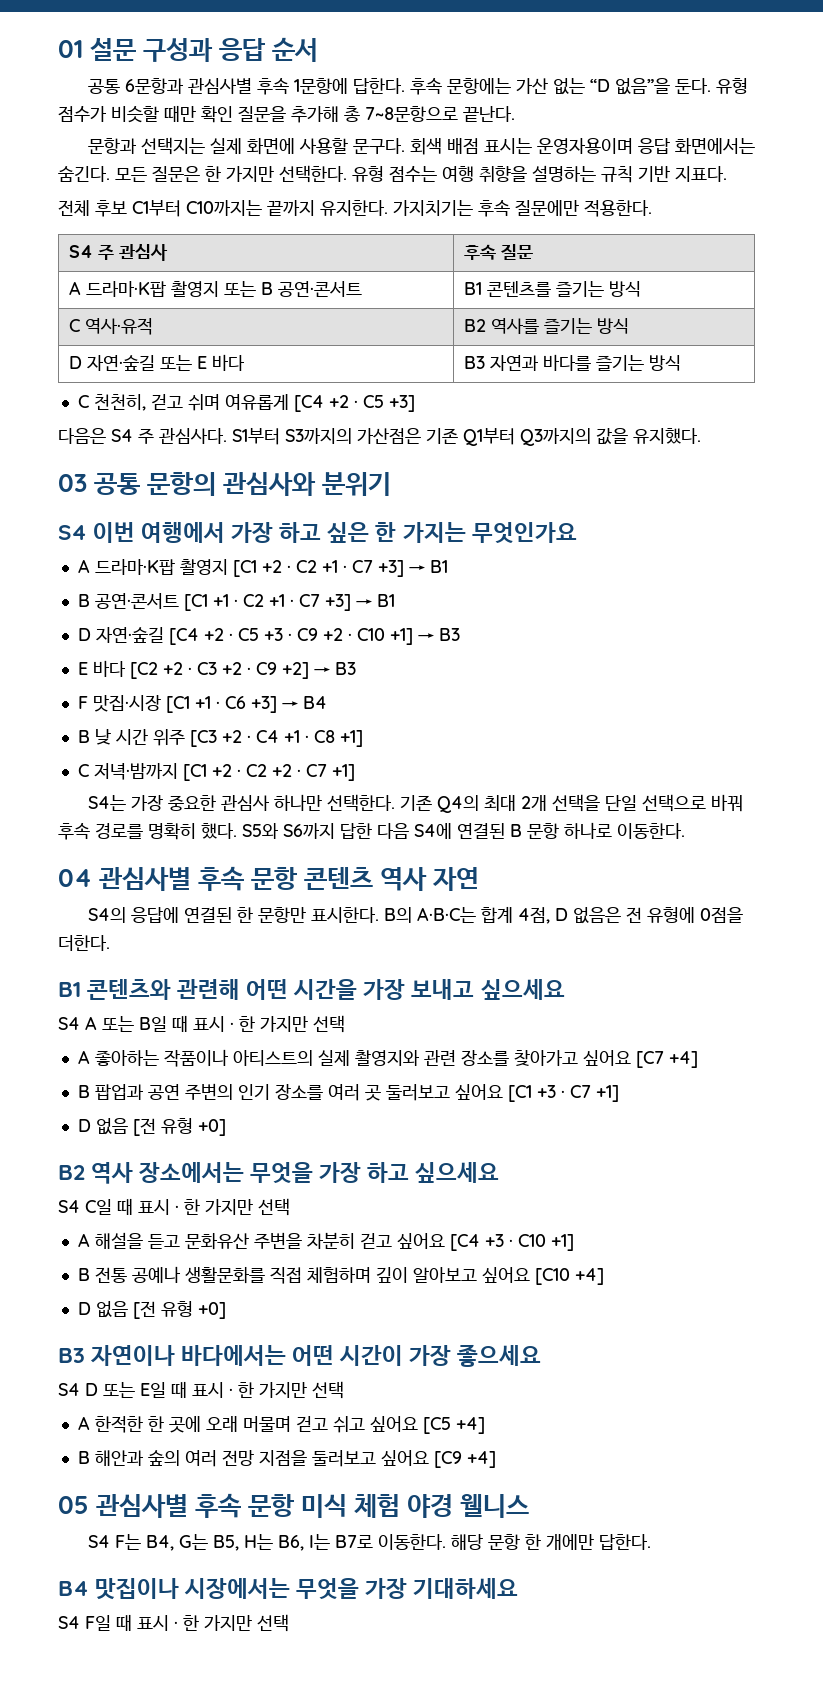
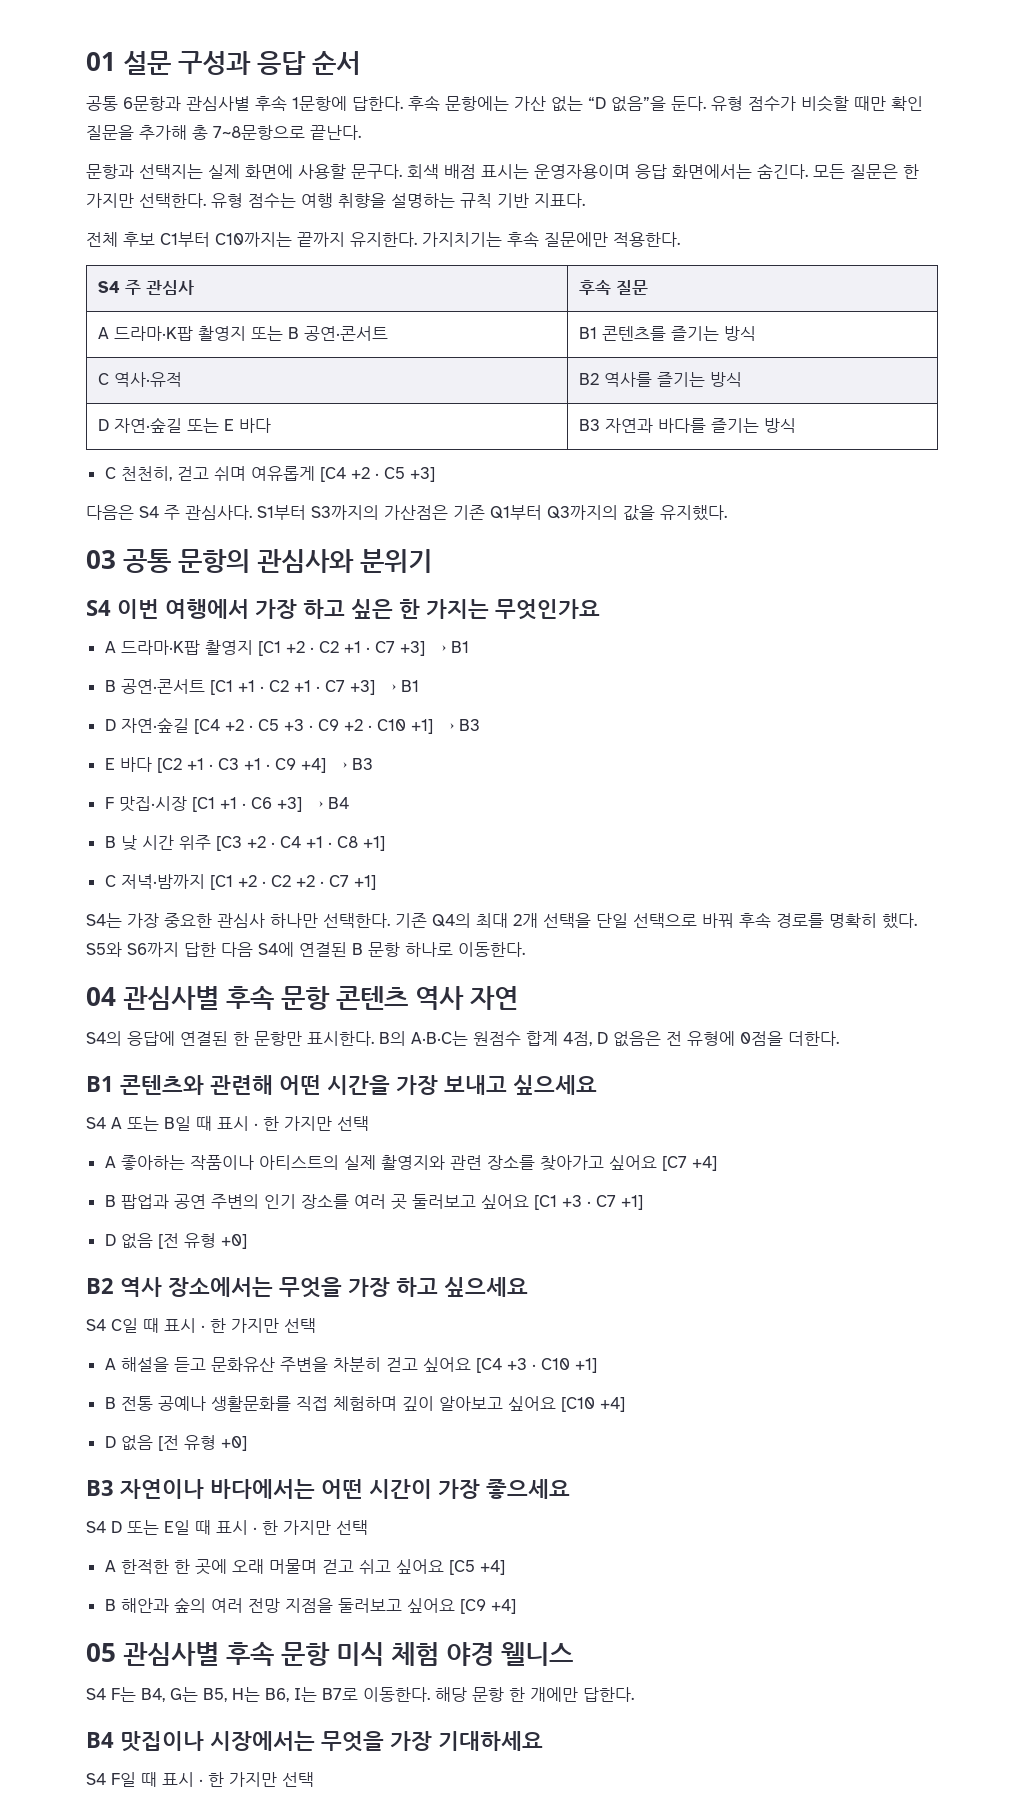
- E 바다 [C2 +2 · C3 +2 · C9 +2] → B3
+ E 바다 [C2 +1 · C3 +1 · C9 +4] → B3
- B의 A·B·C는 합계 4점, D 없음은 전 유형에 0점을 더한다.
+ B의 A·B·C는 원점수 합계 4점, D 없음은 전 유형에 0점을 더한다.

